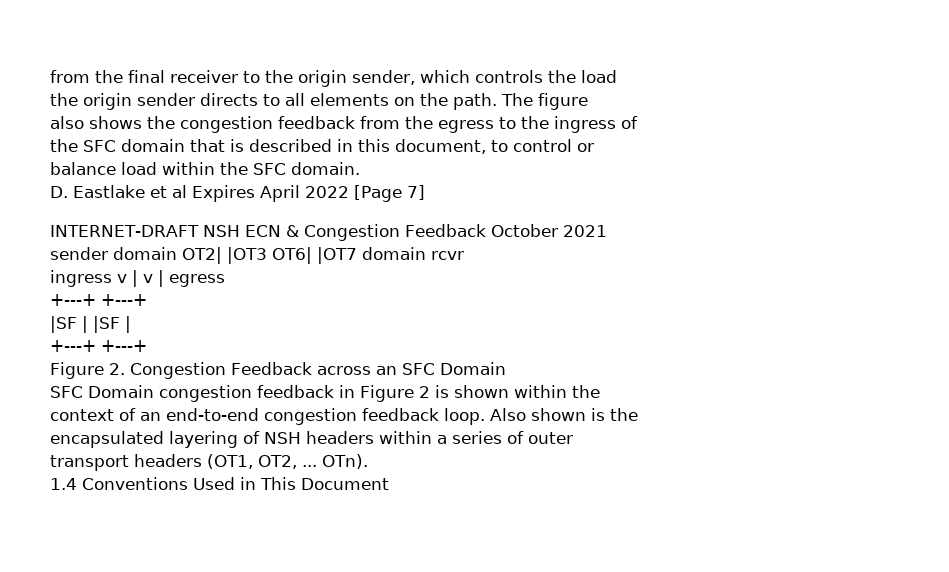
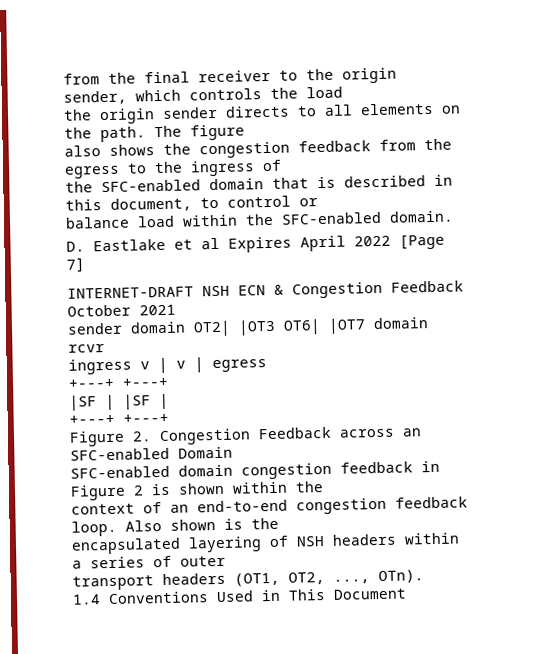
- the SFC domain that is described in this document, to control or
+ the SFC-enabled domain that is described in this document, to control or
- balance load within the SFC domain.
+ balance load within the SFC-enabled domain.
- Figure 2. Congestion Feedback across an SFC Domain
+ Figure 2. Congestion Feedback across an SFC-enabled Domain
- SFC Domain congestion feedback in Figure 2 is shown within the
+ SFC-enabled domain congestion feedback in Figure 2 is shown within the
- transport headers (OT1, OT2, ... OTn).
+ transport headers (OT1, OT2, ..., OTn).

